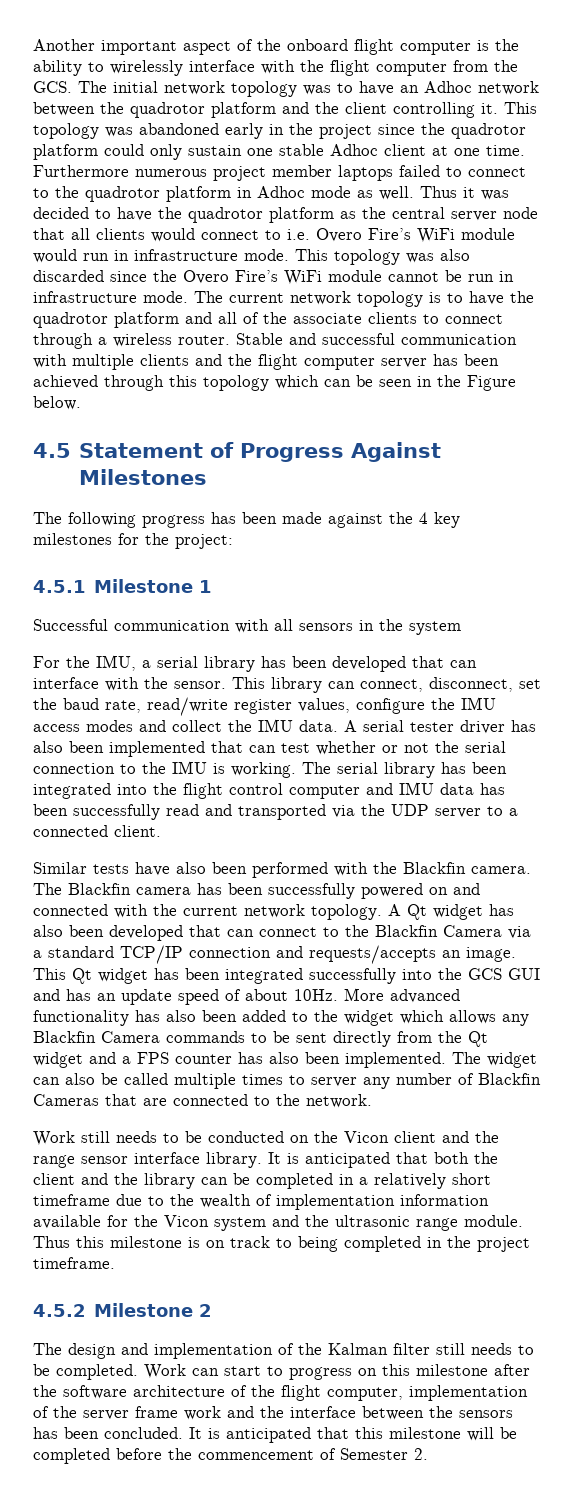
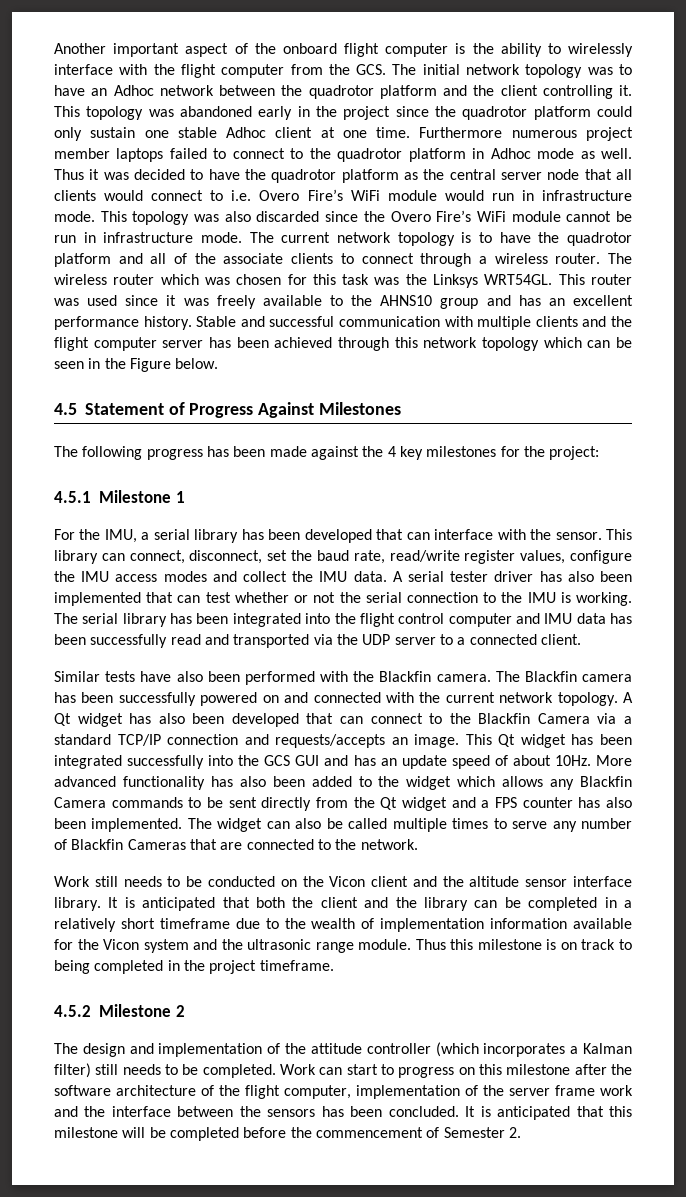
+ The wireless router which was chosen for this task was the Linksys WRT54GL. This router was used since it was freely available to the AHNS10 group and has an excellent performance history.
- Stable and successful communication with multiple clients and the flight computer server has been achieved through this topology which can be seen in the Figure below.
+ Stable and successful communication with multiple clients and the flight computer server has been achieved through this network topology which can be seen in the Figure below.
- Successful communication with all sensors in the system
- The widget can also be called multiple times to server any number of Blackfin Cameras that are connected to the network.
+ The widget can also be called multiple times to serve any number of Blackfin Cameras that are connected to the network.
- Work still needs to be conducted on the Vicon client and the range sensor interface library.
+ Work still needs to be conducted on the Vicon client and the altitude sensor interface library.
- The design and implementation of the Kalman filter still needs to be completed.
+ The design and implementation of the attitude controller (which incorporates a Kalman filter) still needs to be completed.

